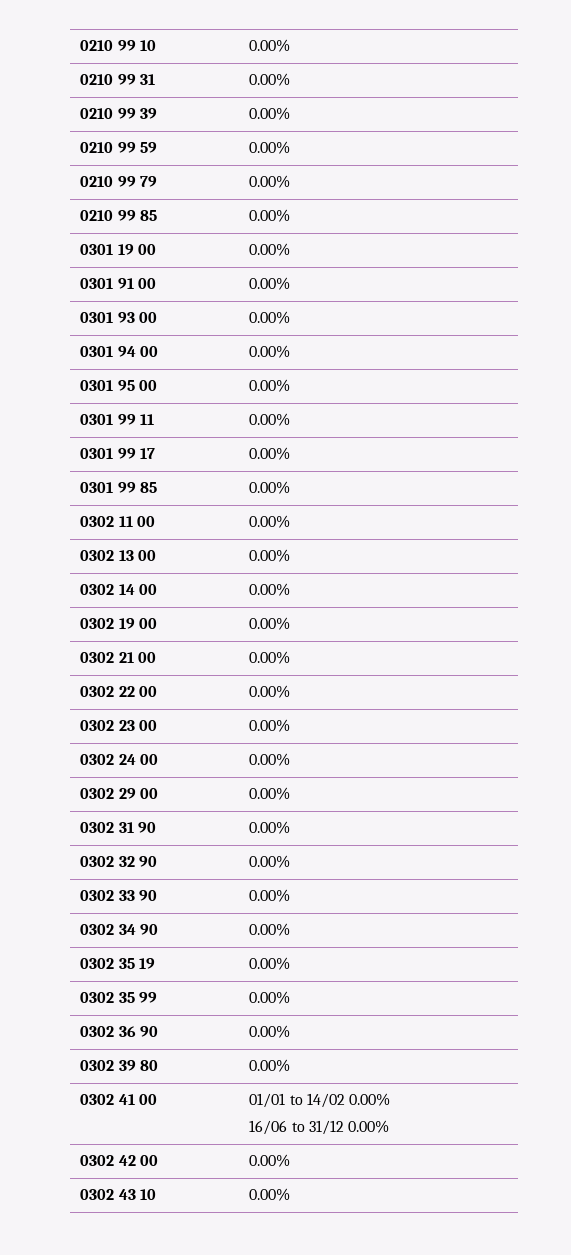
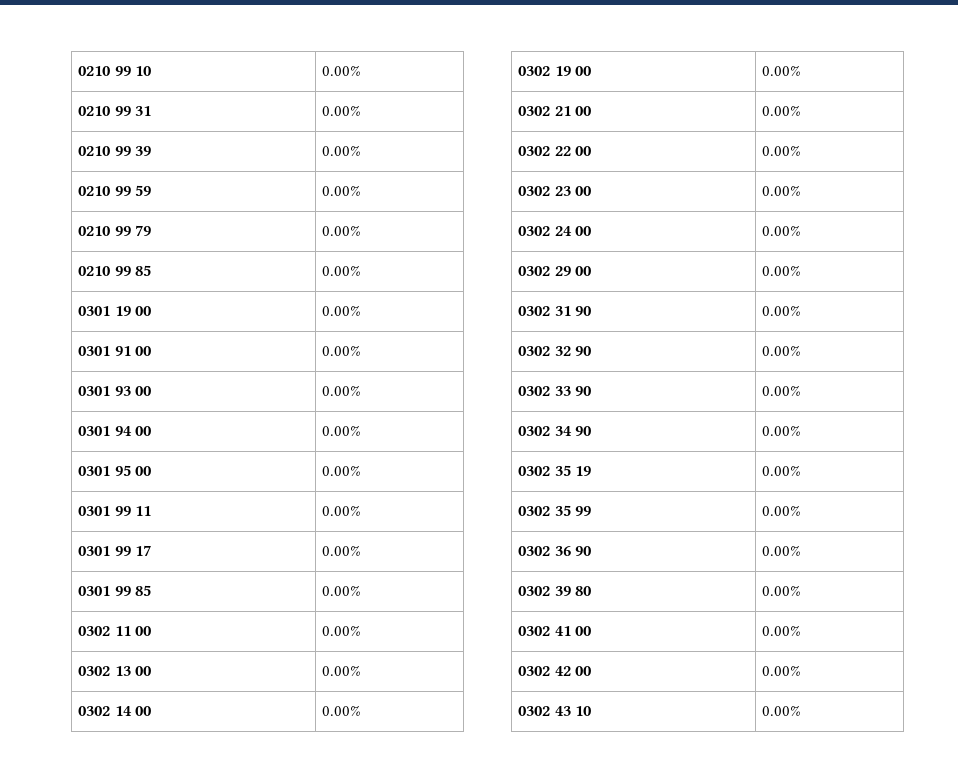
- 0302 41 00 | 01/01 to 14/02 0.00%
- 16/06 to 31/12 0.00%
+ 0302 41 00 | 0.00%

